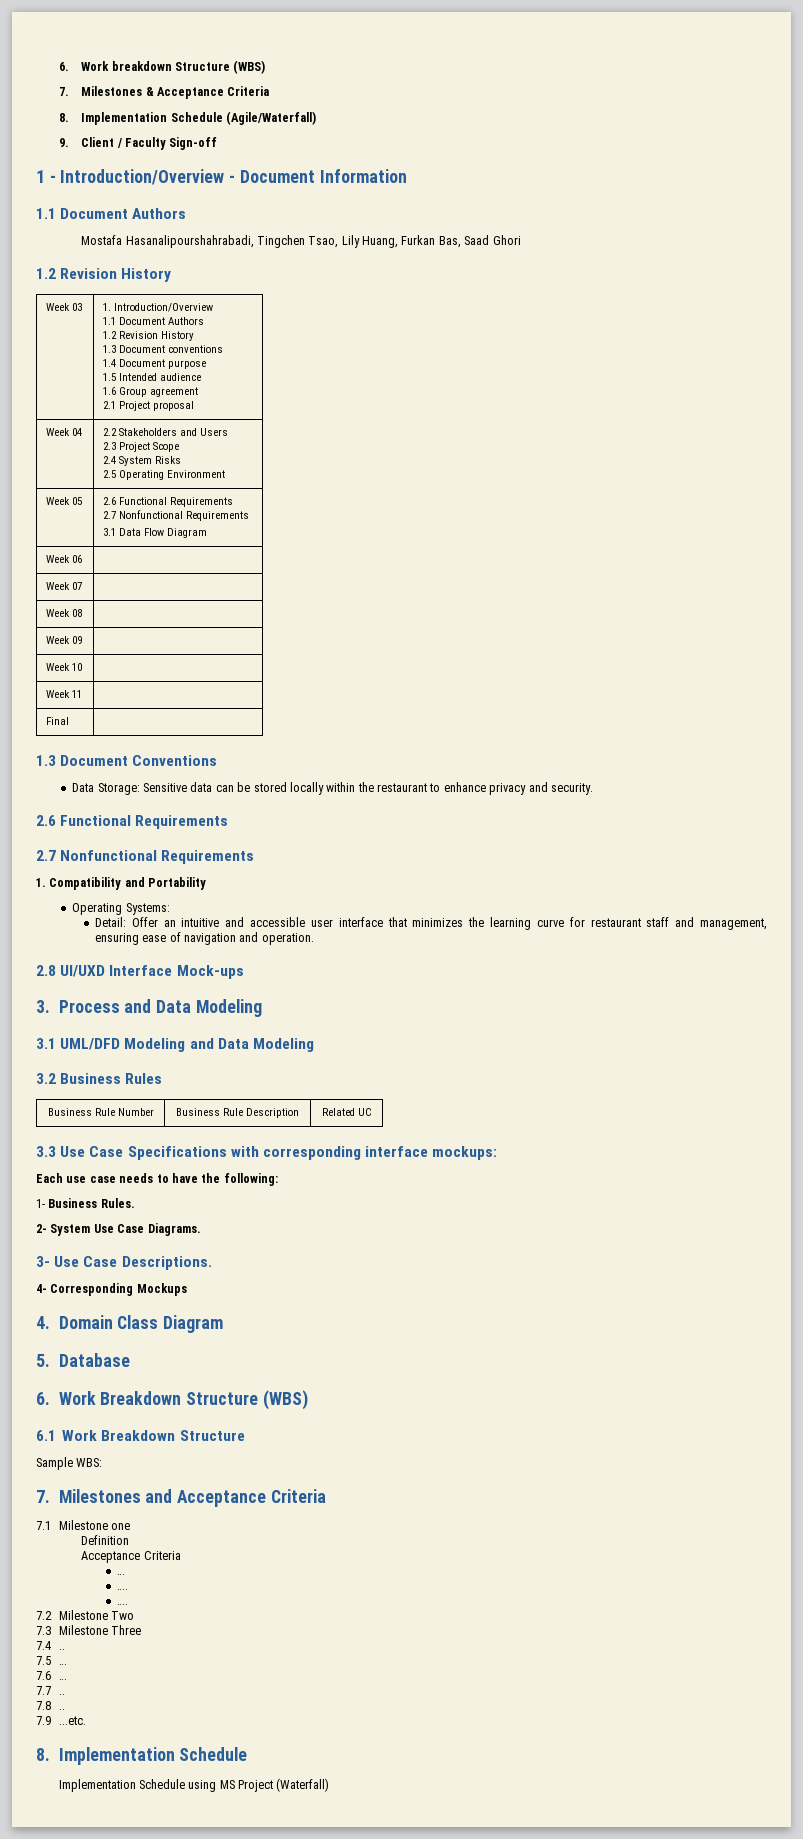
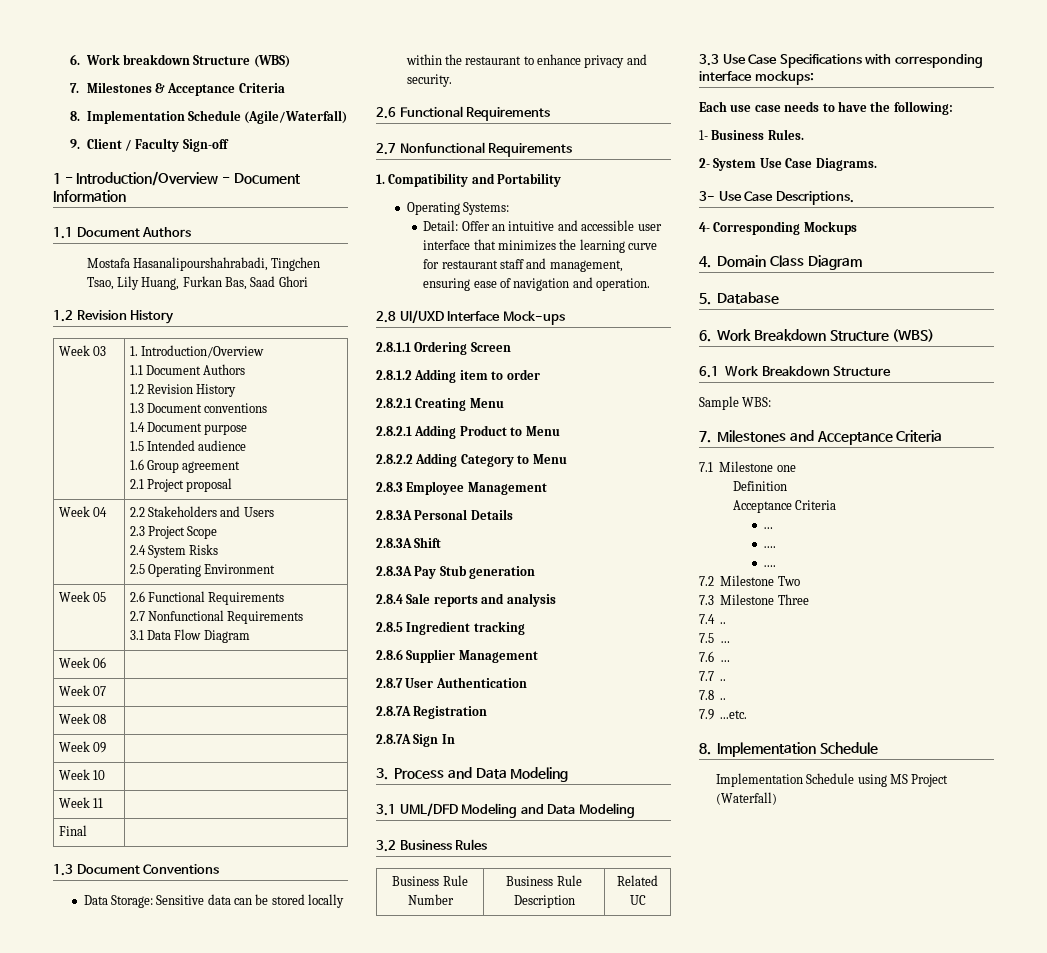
+ 2.8.1.1 Ordering Screen
+ 2.8.1.2 Adding item to order
+ 2.8.2.1 Creating Menu
+ 2.8.2.1 Adding Product to Menu
+ 2.8.2.2 Adding Category to Menu
+ 2.8.3 Employee Management
+ 2.8.3A Personal Details
+ 2.8.3A Shift
+ 2.8.3A Pay Stub generation
+ 2.8.4 Sale reports and analysis
+ 2.8.5 Ingredient tracking
+ 2.8.6 Supplier Management
+ 2.8.7 User Authentication
+ 2.8.7A Registration
+ 2.8.7A Sign In

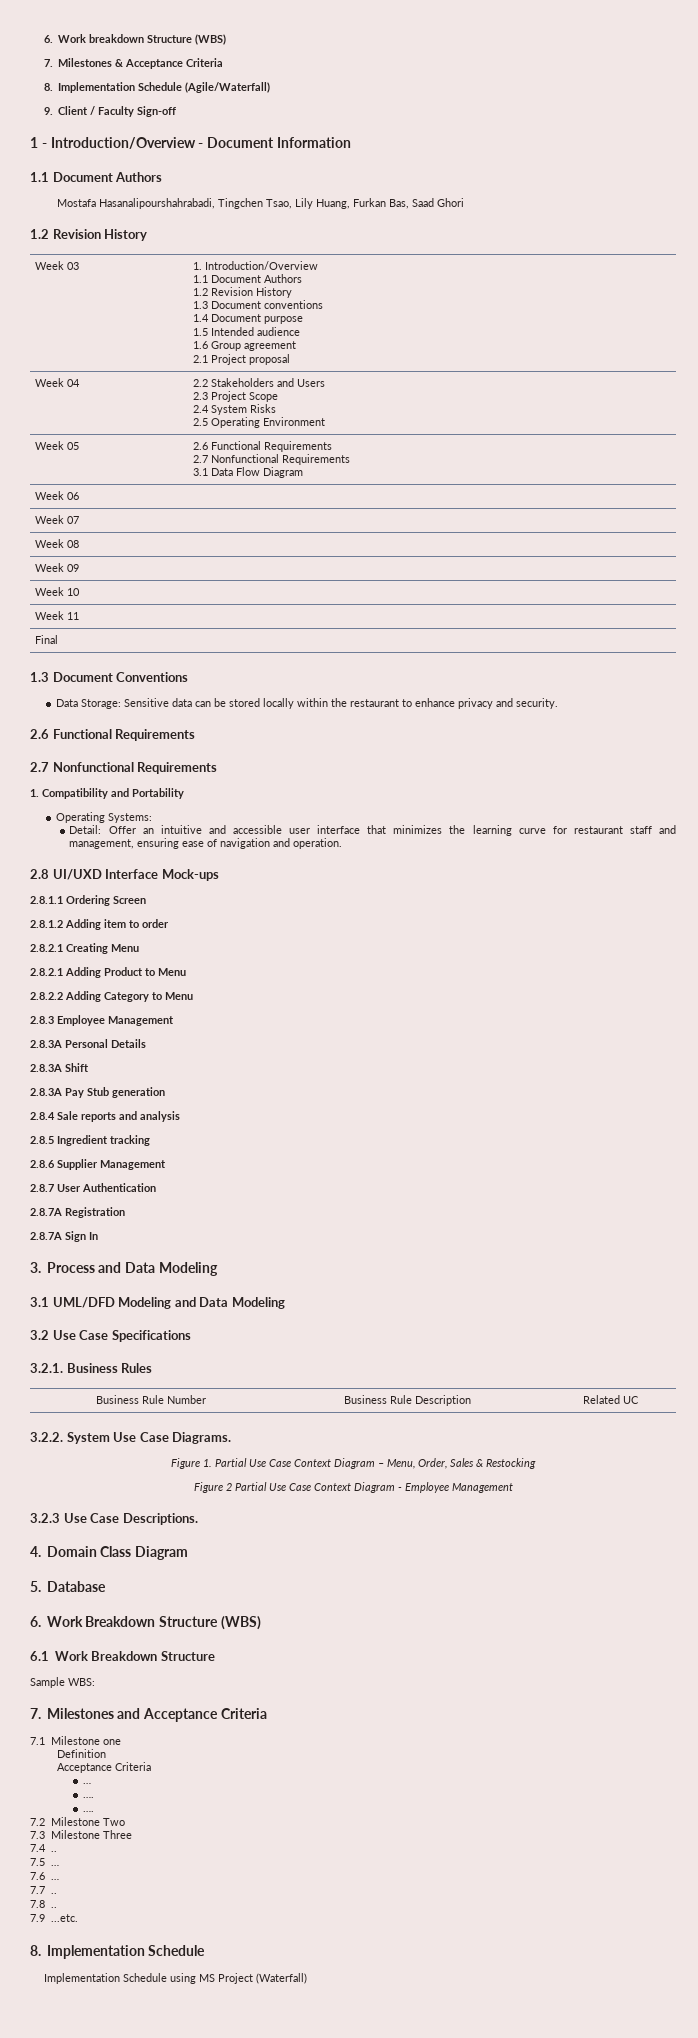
- 3.2 Business Rules
+ 3.2 Use Case Specifications
+ 3.2.1. Business Rules
- 3.3 Use Case Specifications with corresponding interface mockups:
- Each use case needs to have the following:
- 1- Business Rules.
- 2- System Use Case Diagrams.
- 3- Use Case Descriptions.
+ 3.2.2. System Use Case Diagrams.
+ Figure 1. Partial Use Case Context Diagram – Menu, Order, Sales & Restocking
+ Figure 2 Partial Use Case Context Diagram - Employee Management
+ 3.2.3 Use Case Descriptions.
- 4- Corresponding Mockups

